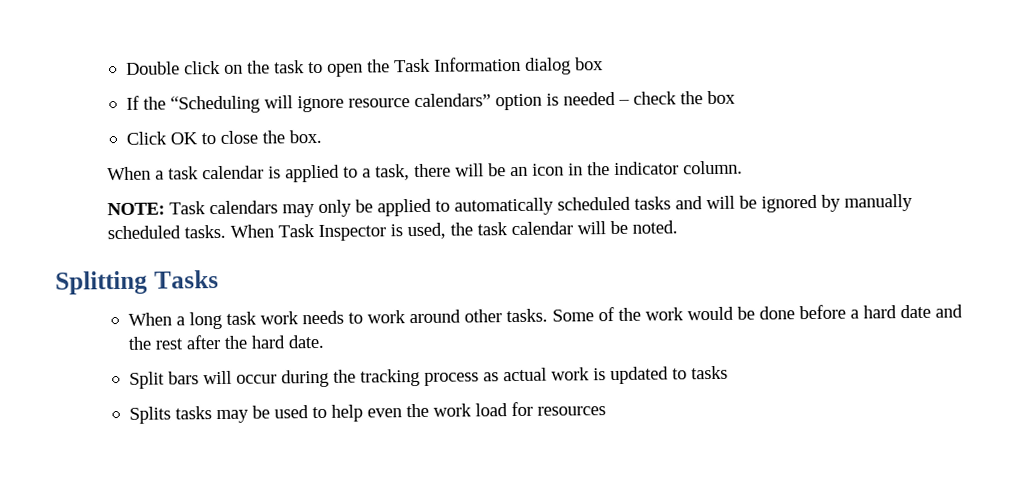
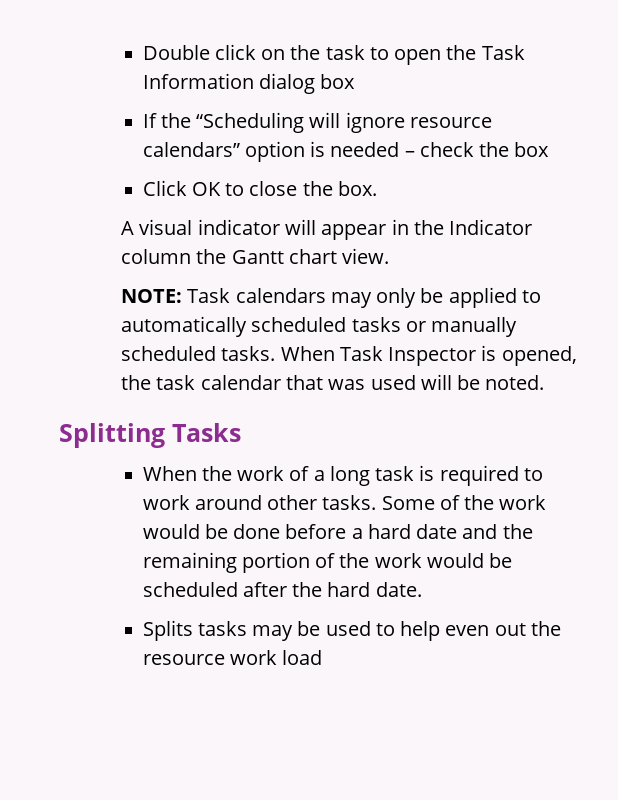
- When a task calendar is applied to a task, there will be an icon in the indicator column.
+ A visual indicator will appear in the Indicator column the Gantt chart view.
- NOTE: Task calendars may only be applied to automatically scheduled tasks and will be ignored by manually scheduled tasks.
+ NOTE: Task calendars may only be applied to automatically scheduled tasks or manually scheduled tasks.
- When Task Inspector is used, the task calendar will be noted.
+ When Task Inspector is opened, the task calendar that was used will be noted.
- When a long task work needs to work around other tasks.
+ When the work of a long task is required to work around other tasks.
- Some of the work would be done before a hard date and the rest after the hard date.
- Split bars will occur during the tracking process as actual work is updated to tasks
+ Some of the work would be done before a hard date and the remaining portion of the work would be scheduled after the hard date.
- Splits tasks may be used to help even the work load for resources
+ Splits tasks may be used to help even out the resource work load

